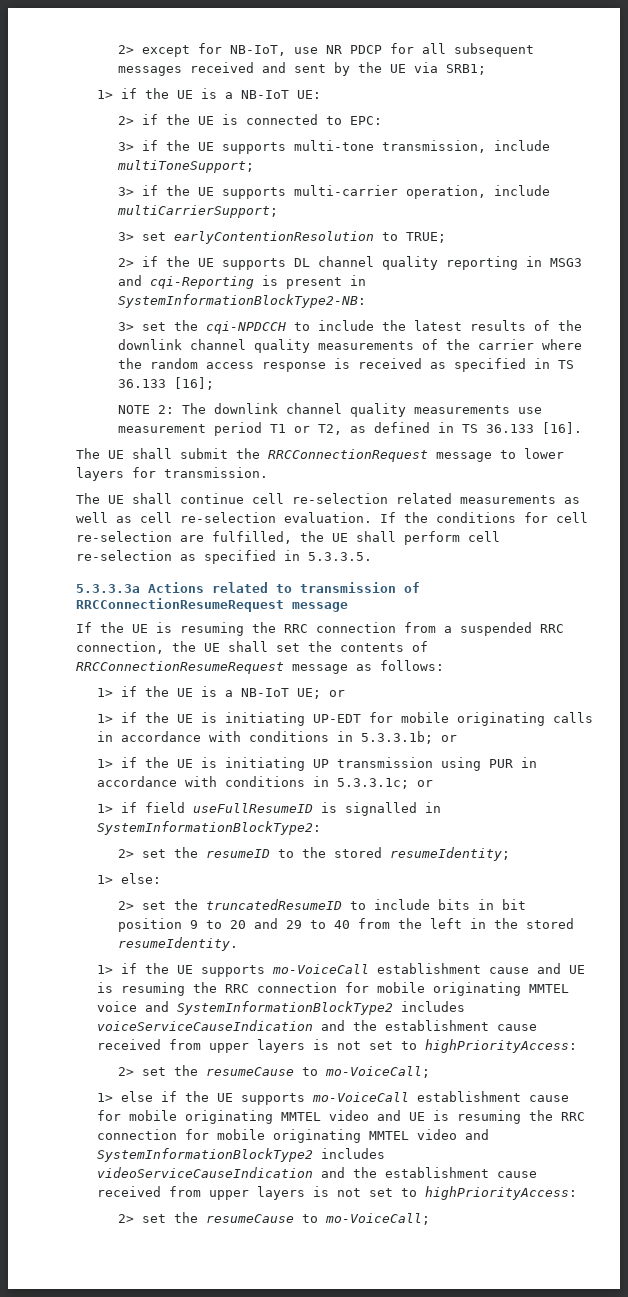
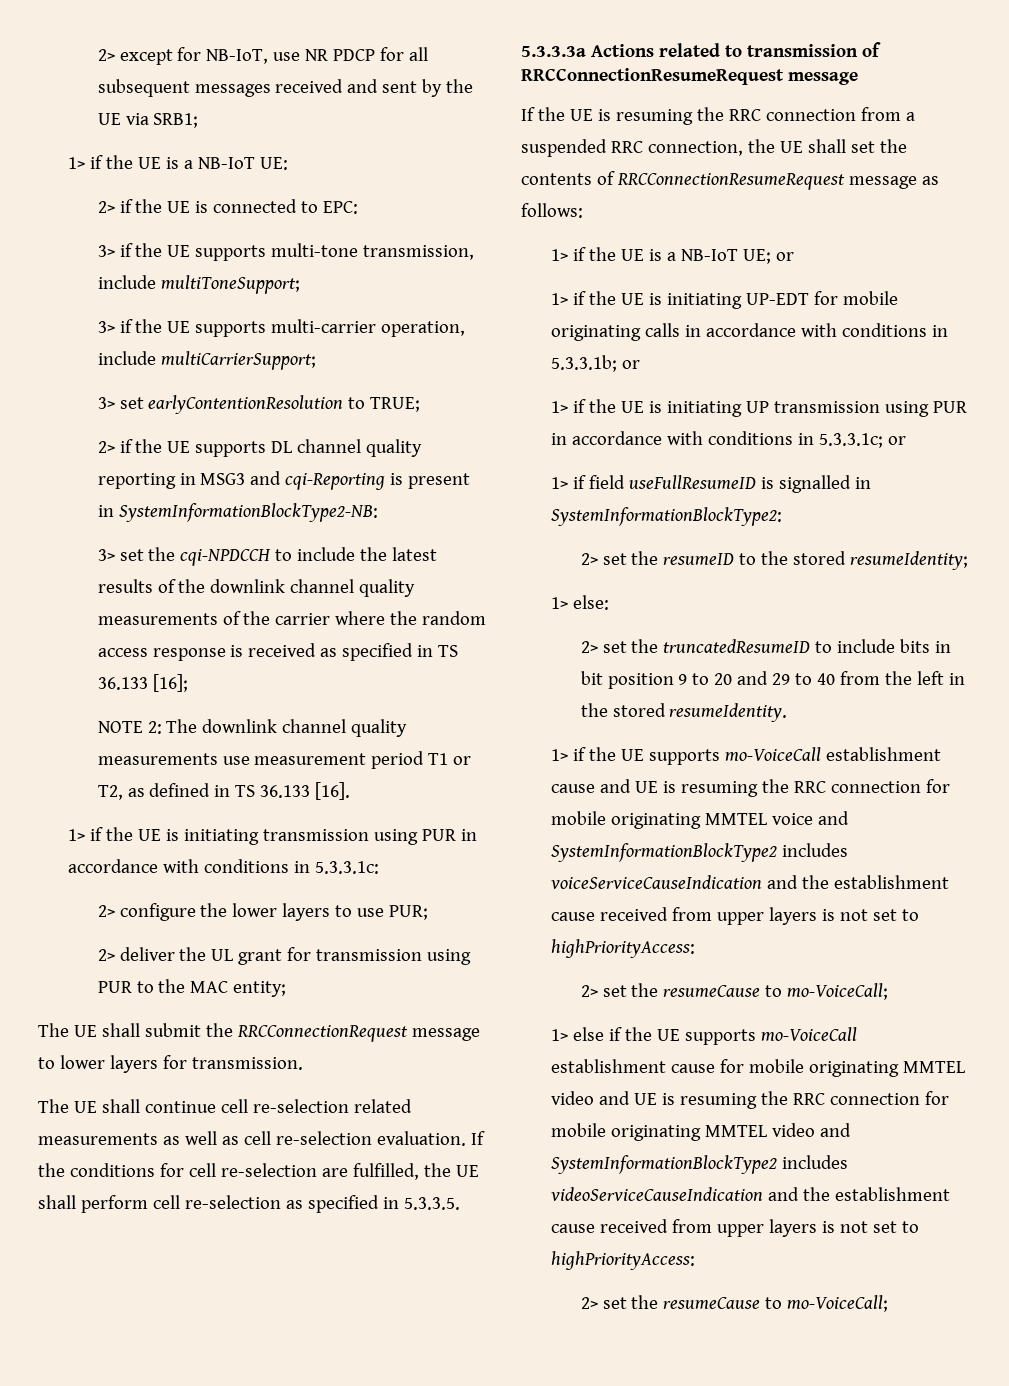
+ 1> if the UE is initiating transmission using PUR in accordance with conditions in 5.3.3.1c:
+ 2> configure the lower layers to use PUR;
+ 2> deliver the UL grant for transmission using PUR to the MAC entity;

